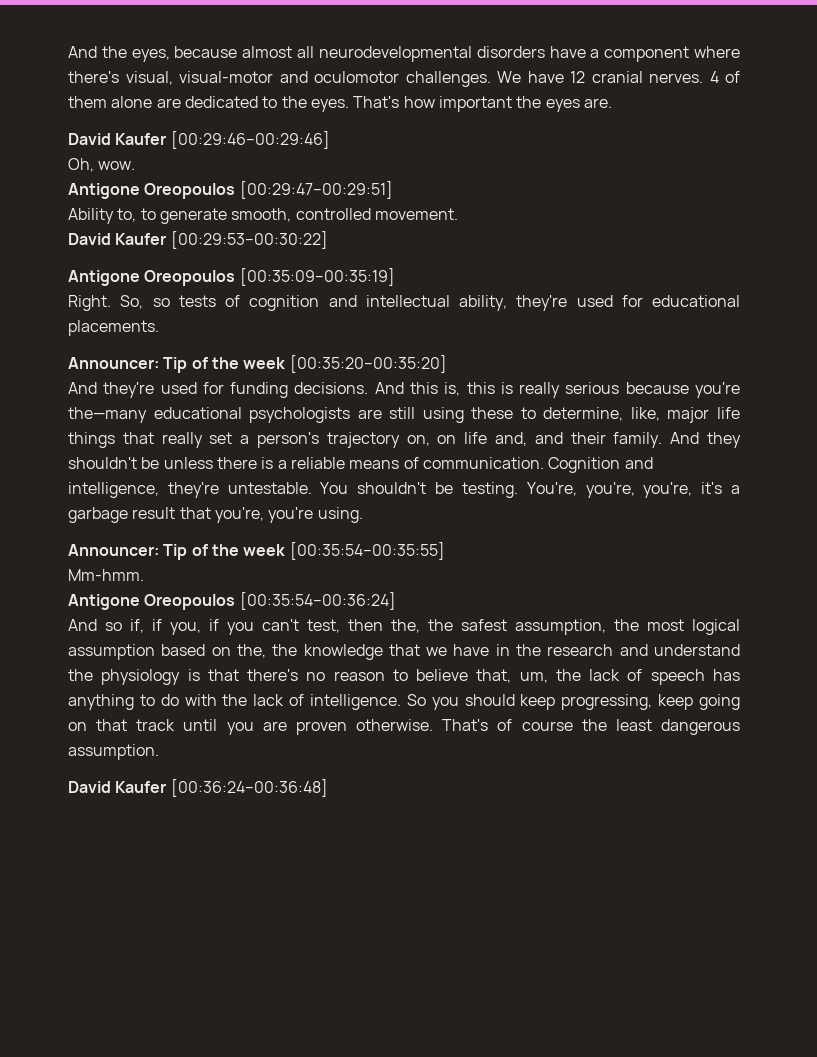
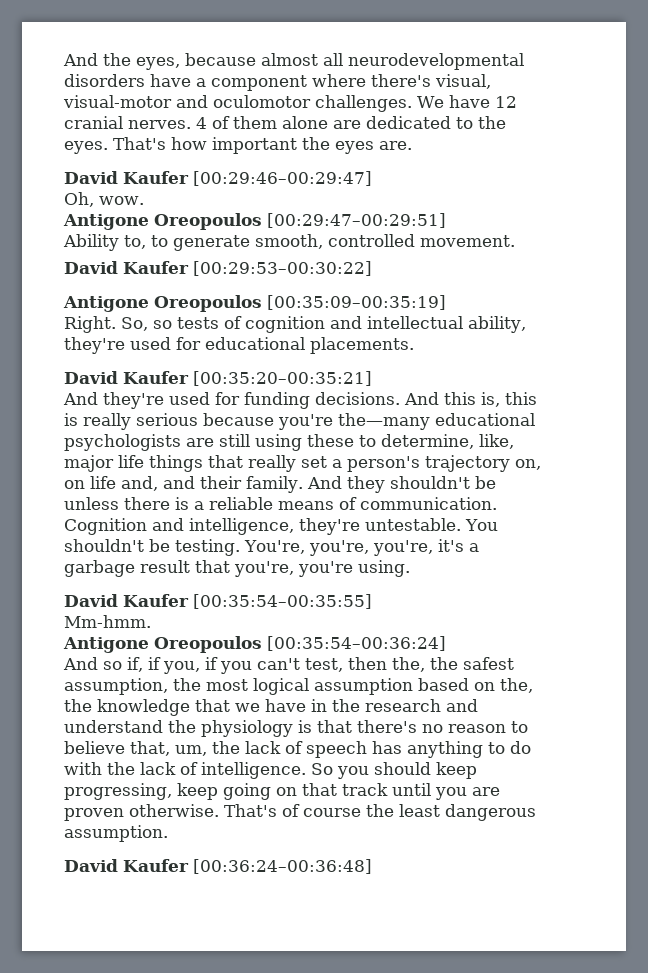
- David Kaufer [00:29:46–00:29:46]
+ David Kaufer [00:29:46–00:29:47]
- Announcer: Tip of the week [00:35:20–00:35:20]
+ David Kaufer [00:35:20–00:35:21]
- Announcer: Tip of the week [00:35:54–00:35:55]
+ David Kaufer [00:35:54–00:35:55]

